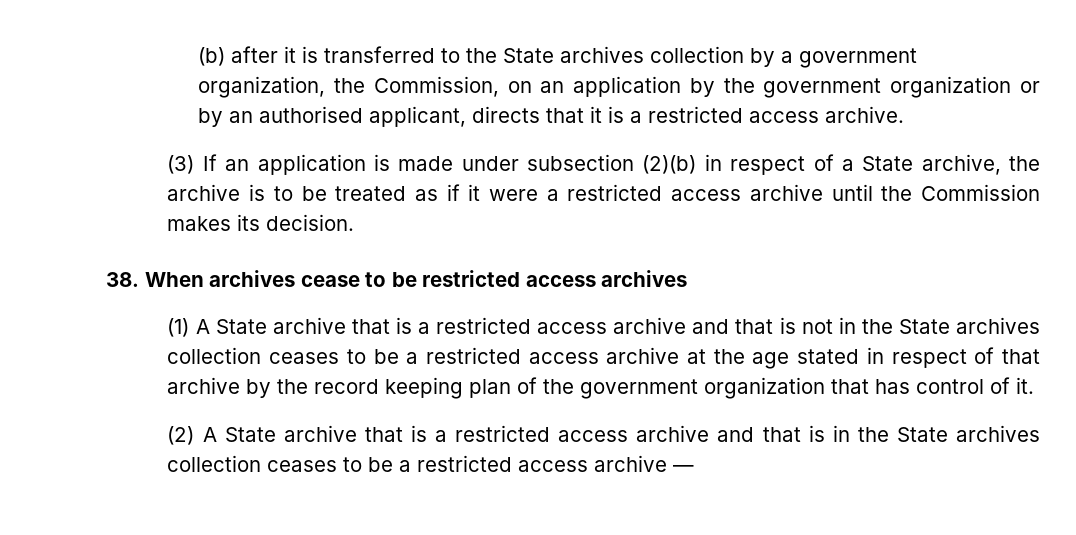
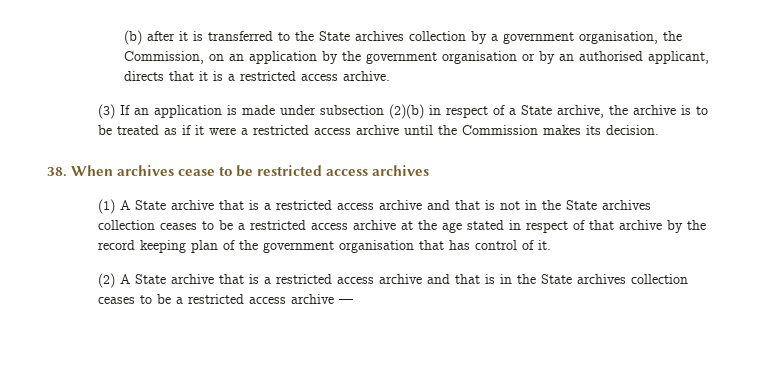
- (b) after it is transferred to the State archives collection by a government organization, the Commission, on an application by the government organization or by an authorised applicant, directs that it is a restricted access archive.
+ (b) after it is transferred to the State archives collection by a government organisation, the Commission, on an application by the government organisation or by an authorised applicant, directs that it is a restricted access archive.
- (1) A State archive that is a restricted access archive and that is not in the State archives collection ceases to be a restricted access archive at the age stated in respect of that archive by the record keeping plan of the government organization that has control of it.
+ (1) A State archive that is a restricted access archive and that is not in the State archives collection ceases to be a restricted access archive at the age stated in respect of that archive by the record keeping plan of the government organisation that has control of it.

